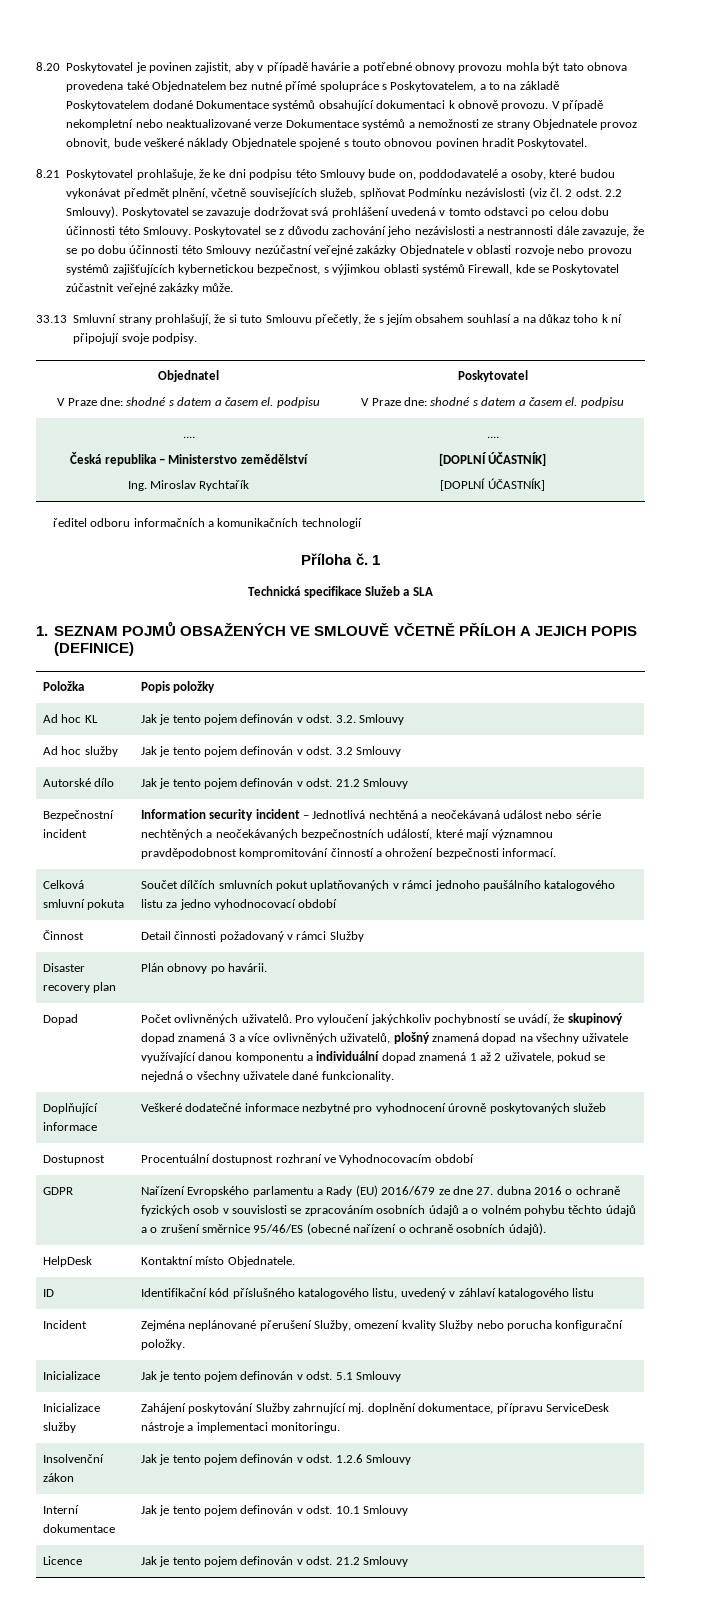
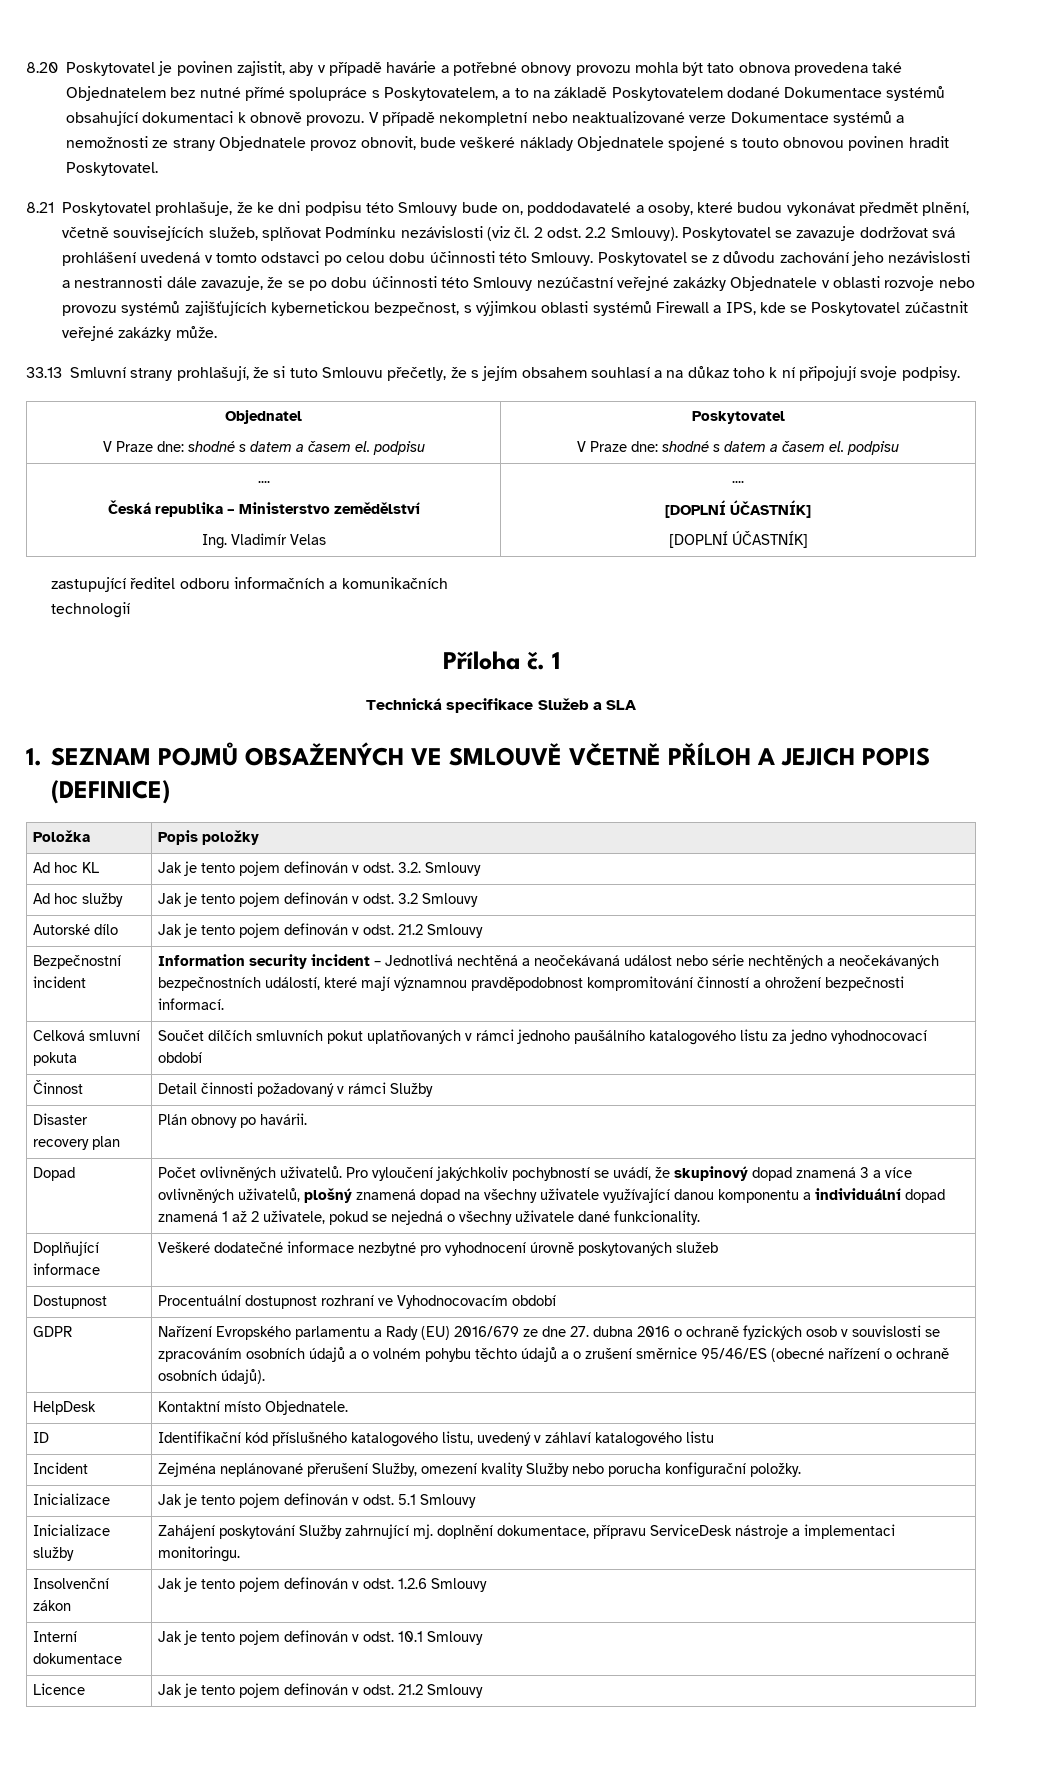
- Poskytovatel se z důvodu zachování jeho nezávislosti a nestrannosti dále zavazuje, že se po dobu účinnosti této Smlouvy nezúčastní veřejné zakázky Objednatele v oblasti rozvoje nebo provozu systémů zajišťujících kybernetickou bezpečnost, s výjimkou oblasti systémů Firewall, kde se Poskytovatel zúčastnit veřejné zakázky může.
+ Poskytovatel se z důvodu zachování jeho nezávislosti a nestrannosti dále zavazuje, že se po dobu účinnosti této Smlouvy nezúčastní veřejné zakázky Objednatele v oblasti rozvoje nebo provozu systémů zajišťujících kybernetickou bezpečnost, s výjimkou oblasti systémů Firewall a IPS, kde se Poskytovatel zúčastnit veřejné zakázky může.
  Objednatel
  V Praze dne: shodné s datem a časem el. podpisu | Poskytovatel
  V Praze dne: shodné s datem a časem el. podpisu
  ....
  Česká republika – Ministerstvo zemědělství
- Ing. Miroslav Rychtařík | ....
+ Ing. Vladimír Velas | ....
- ředitel odboru informačních a komunikačních technologií
+ zastupující ředitel odboru informačních a komunikačních
+ technologií

